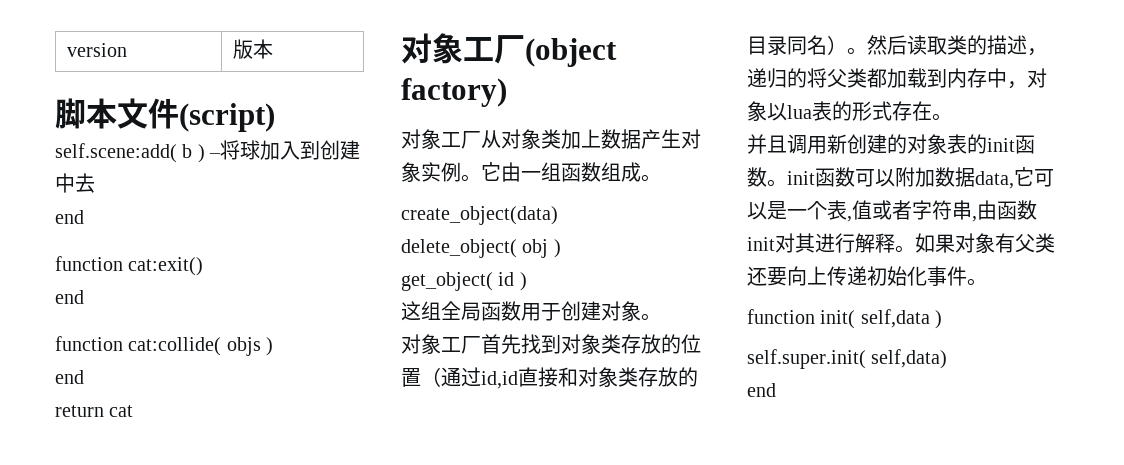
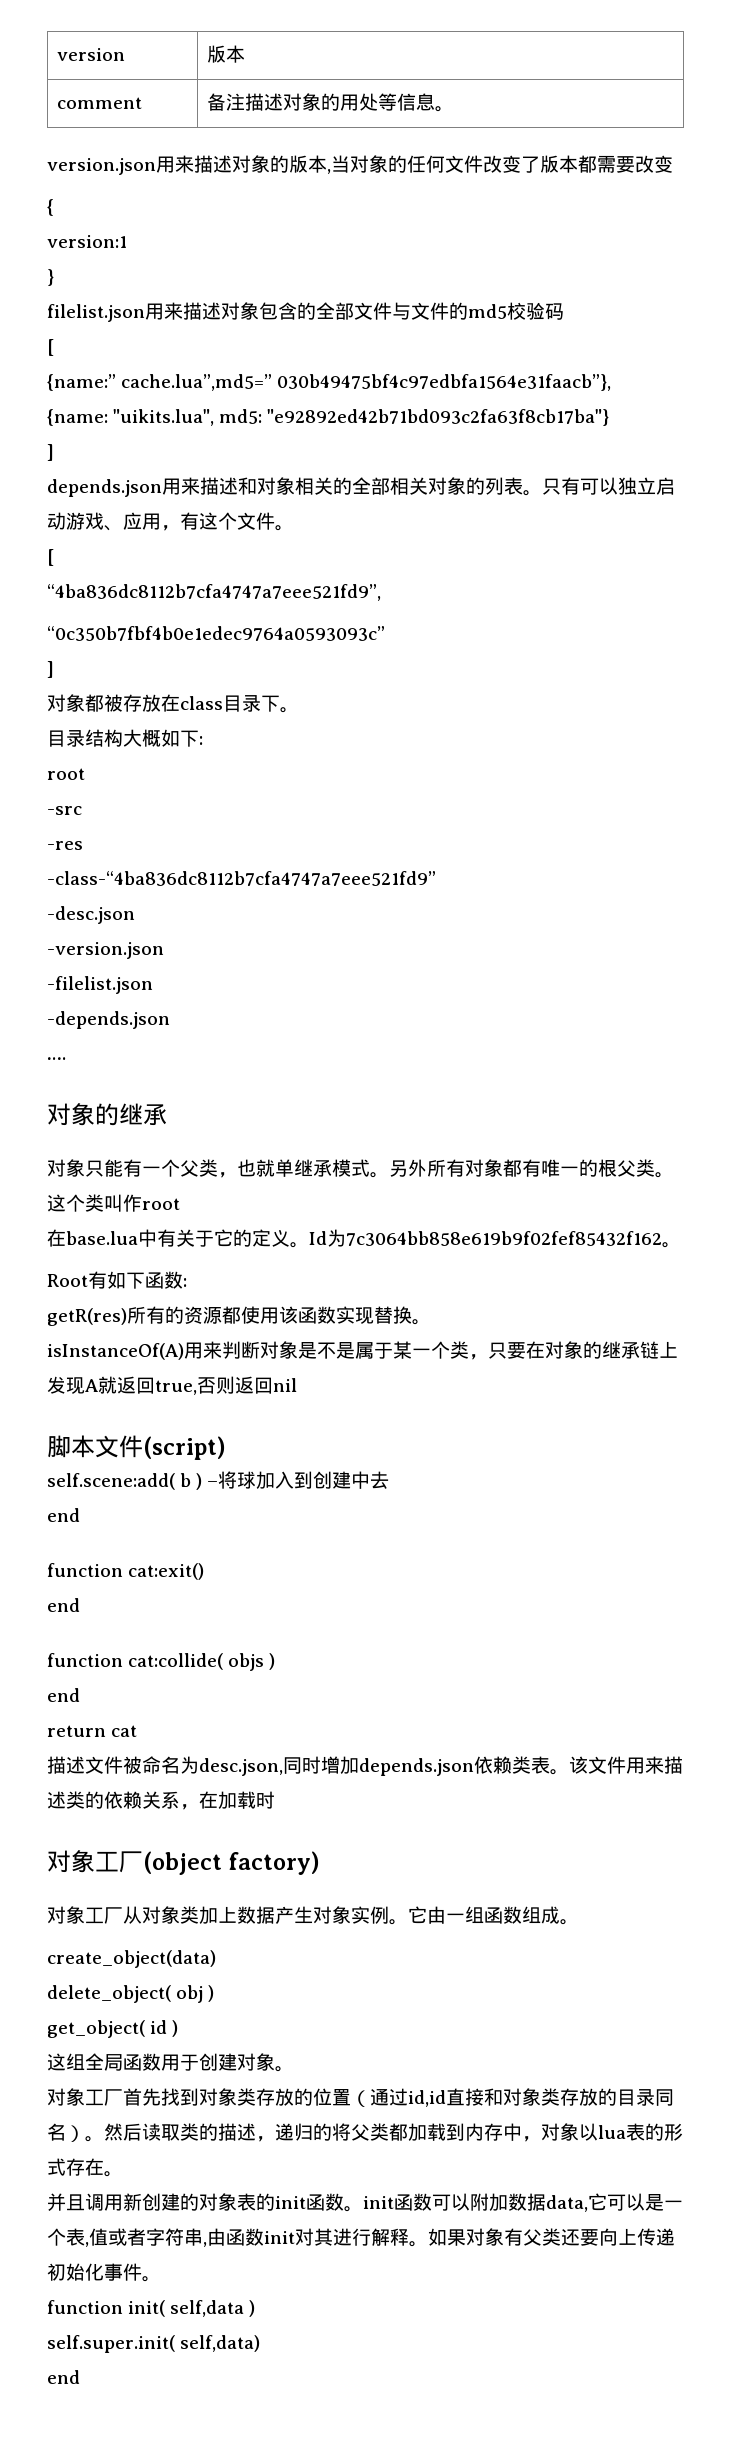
+ comment | 备注描述对象的用处等信息。
+ version.json用来描述对象的版本,当对象的任何文件改变了版本都需要改变
+ {
+ version:1
+ }
+ filelist.json用来描述对象包含的全部文件与文件的md5校验码
+ [
+ {name:” cache.lua”,md5=” 030b49475bf4c97edbfa1564e31faacb”},
+ {name: "uikits.lua", md5: "e92892ed42b71bd093c2fa63f8cb17ba"}
+ ]
+ depends.json用来描述和对象相关的全部相关对象的列表。只有可以独立启动游戏、应用，有这个文件。
+ [
+ “4ba836dc8112b7cfa4747a7eee521fd9”,
+ “0c350b7fbf4b0e1edec9764a0593093c”
+ ]
+ 对象都被存放在class目录下。
+ 目录结构大概如下:
+ root
+ -src
+ -res
+ -class-“4ba836dc8112b7cfa4747a7eee521fd9”
+ -desc.json
+ -version.json
+ -filelist.json
+ -depends.json
+ ….
+ 对象的继承
+ 对象只能有一个父类，也就单继承模式。另外所有对象都有唯一的根父类。这个类叫作root
+ 在base.lua中有关于它的定义。Id为7c3064bb858e619b9f02fef85432f162。
+ Root有如下函数:
+ getR(res)所有的资源都使用该函数实现替换。
+ isInstanceOf(A)用来判断对象是不是属于某一个类，只要在对象的继承链上发现A就返回true,否则返回nil
+ 描述文件被命名为desc.json,同时增加depends.json依赖类表。该文件用来描述类的依赖关系，在加载时

